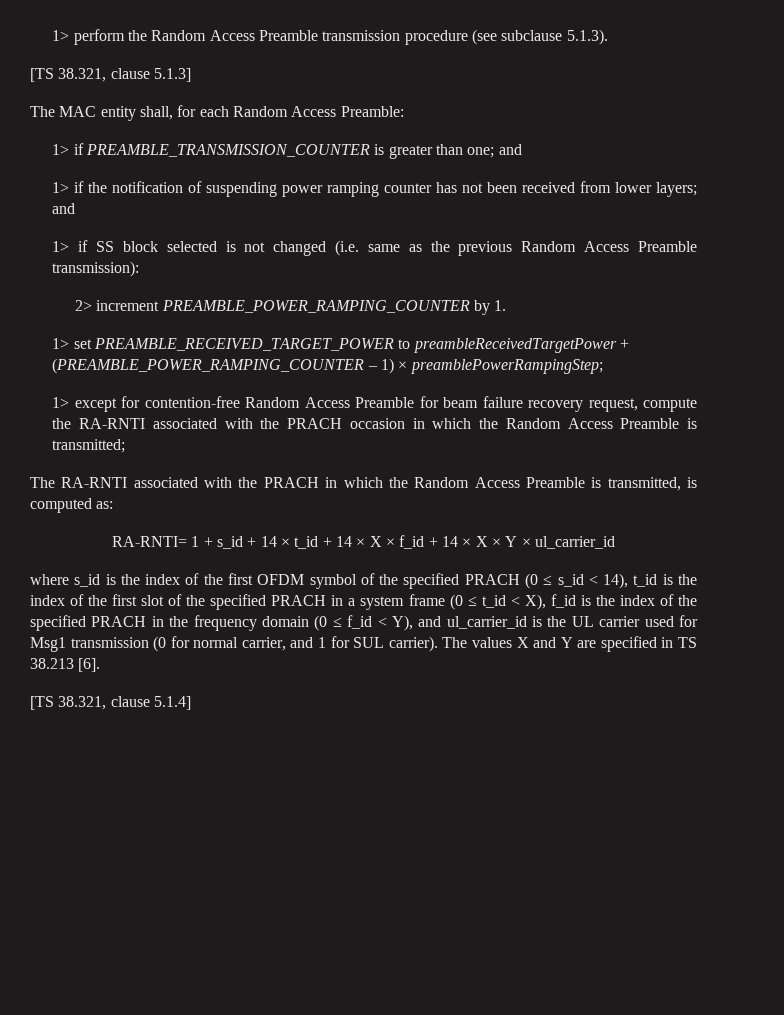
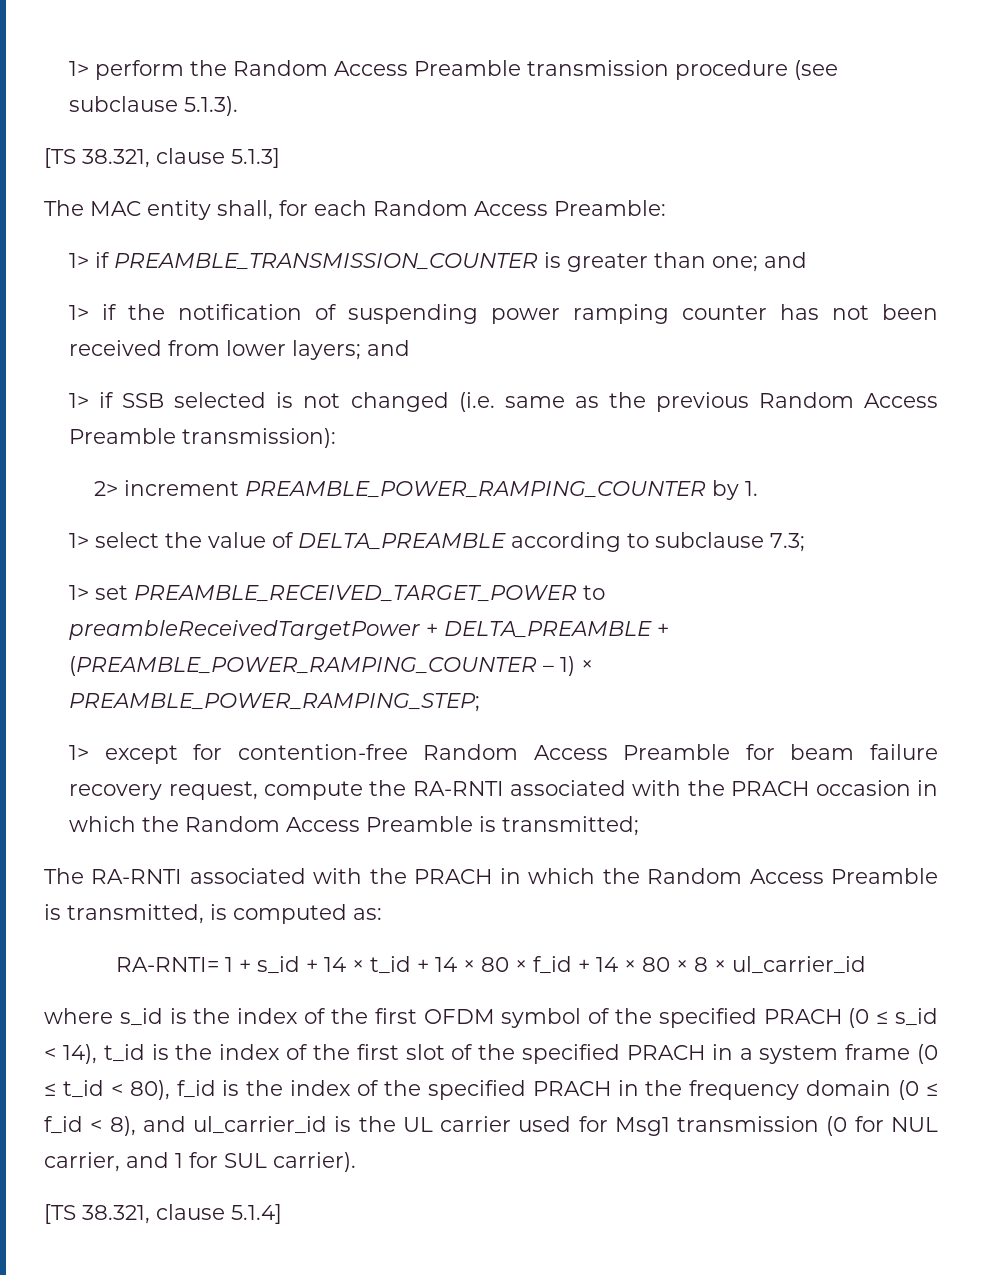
- 1> if SS block selected is not changed (i.e. same as the previous Random Access Preamble transmission):
+ 1> if SSB selected is not changed (i.e. same as the previous Random Access Preamble transmission):
+ 1> select the value of DELTA_PREAMBLE according to subclause 7.3;
- 1> set PREAMBLE_RECEIVED_TARGET_POWER to preambleReceivedTargetPower + (PREAMBLE_POWER_RAMPING_COUNTER – 1) × preamblePowerRampingStep;
+ 1> set PREAMBLE_RECEIVED_TARGET_POWER to preambleReceivedTargetPower + DELTA_PREAMBLE + (PREAMBLE_POWER_RAMPING_COUNTER – 1) × PREAMBLE_POWER_RAMPING_STEP;
- RA-RNTI= 1 + s_id + 14 × t_id + 14 × X × f_id + 14 × X × Y × ul_carrier_id
+ RA-RNTI= 1 + s_id + 14 × t_id + 14 × 80 × f_id + 14 × 80 × 8 × ul_carrier_id
- where s_id is the index of the first OFDM symbol of the specified PRACH (0 ≤ s_id < 14), t_id is the index of the first slot of the specified PRACH in a system frame (0 ≤ t_id < X), f_id is the index of the specified PRACH in the frequency domain (0 ≤ f_id < Y), and ul_carrier_id is the UL carrier used for Msg1 transmission (0 for normal carrier, and 1 for SUL carrier). The values X and Y are specified in TS 38.213 [6].
+ where s_id is the index of the first OFDM symbol of the specified PRACH (0 ≤ s_id < 14), t_id is the index of the first slot of the specified PRACH in a system frame (0 ≤ t_id < 80), f_id is the index of the specified PRACH in the frequency domain (0 ≤ f_id < 8), and ul_carrier_id is the UL carrier used for Msg1 transmission (0 for NUL carrier, and 1 for SUL carrier).

